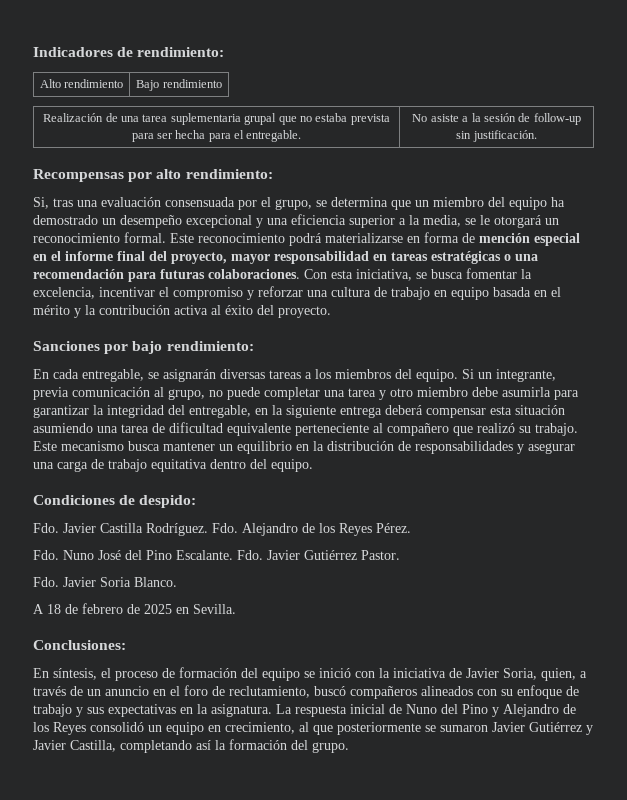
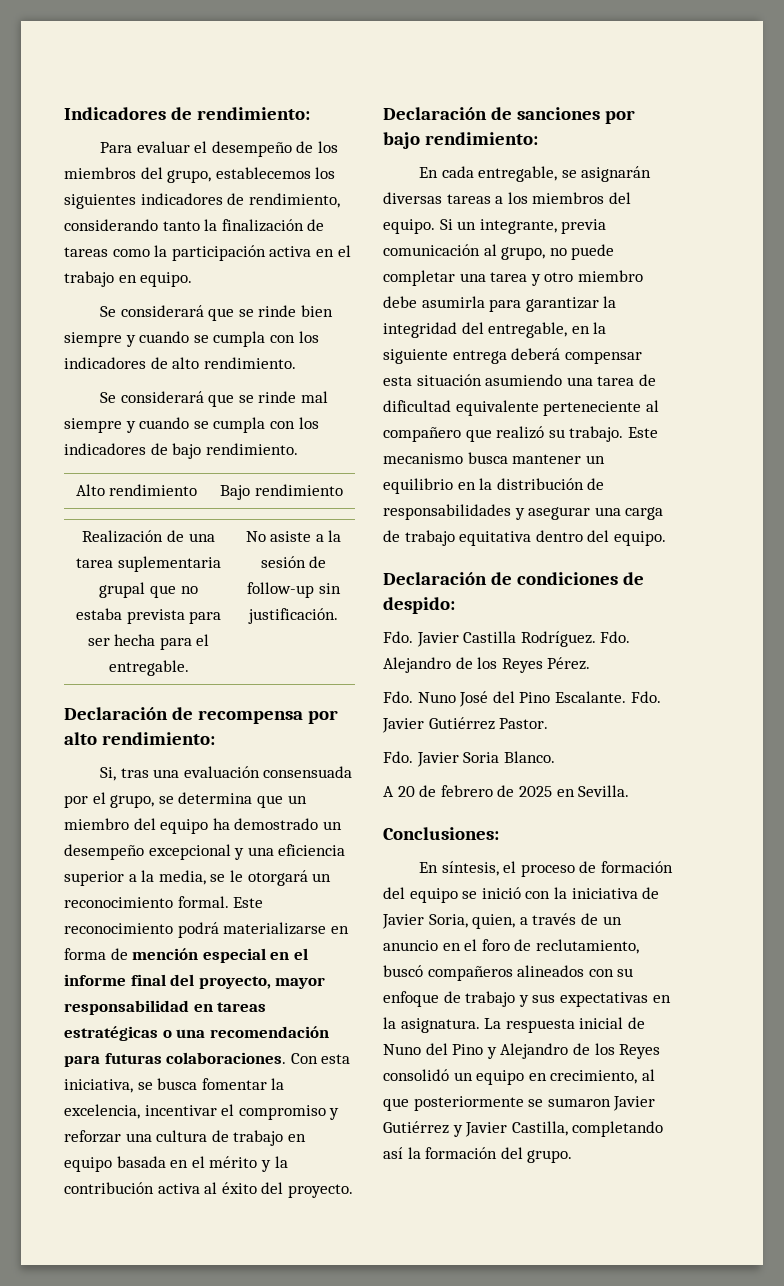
+ Para evaluar el desempeño de los miembros del grupo, establecemos los siguientes indicadores de rendimiento, considerando tanto la finalización de tareas como la participación activa en el trabajo en equipo.
+ Se considerará que se rinde bien siempre y cuando se cumpla con los indicadores de alto rendimiento.
+ Se considerará que se rinde mal siempre y cuando se cumpla con los indicadores de bajo rendimiento.
- Recompensas por alto rendimiento:
+ Declaración de recompensa por alto rendimiento:
- Sanciones por bajo rendimiento:
+ Declaración de sanciones por bajo rendimiento:
- Condiciones de despido:
+ Declaración de condiciones de despido:
- A 18 de febrero de 2025 en Sevilla.
+ A 20 de febrero de 2025 en Sevilla.

